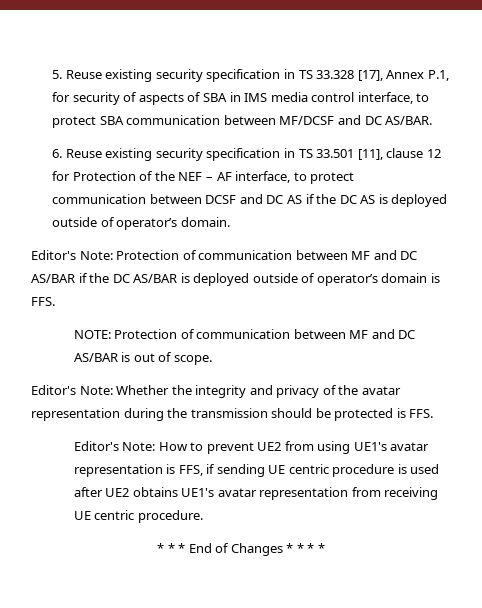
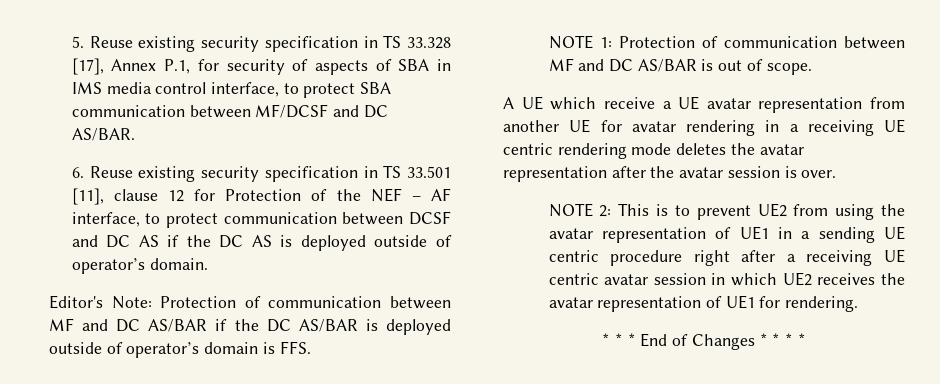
- NOTE: Protection of communication between MF and DC AS/BAR is out of scope.
+ NOTE 1: Protection of communication between MF and DC AS/BAR is out of scope.
- Editor's Note: Whether the integrity and privacy of the avatar representation during the transmission should be protected is FFS.
- Editor's Note: How to prevent UE2 from using UE1's avatar representation is FFS, if sending UE centric procedure is used after UE2 obtains UE1's avatar representation from receiving UE centric procedure.
+ A UE which receive a UE avatar representation from another UE for avatar rendering in a receiving UE centric rendering mode deletes the avatar representation after the avatar session is over.
+ NOTE 2: This is to prevent UE2 from using the avatar representation of UE1 in a sending UE centric procedure right after a receiving UE centric avatar session in which UE2 receives the avatar representation of UE1 for rendering.

